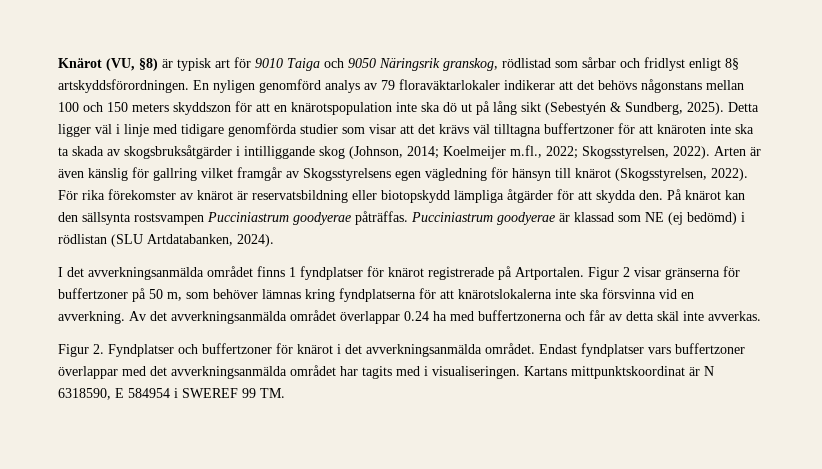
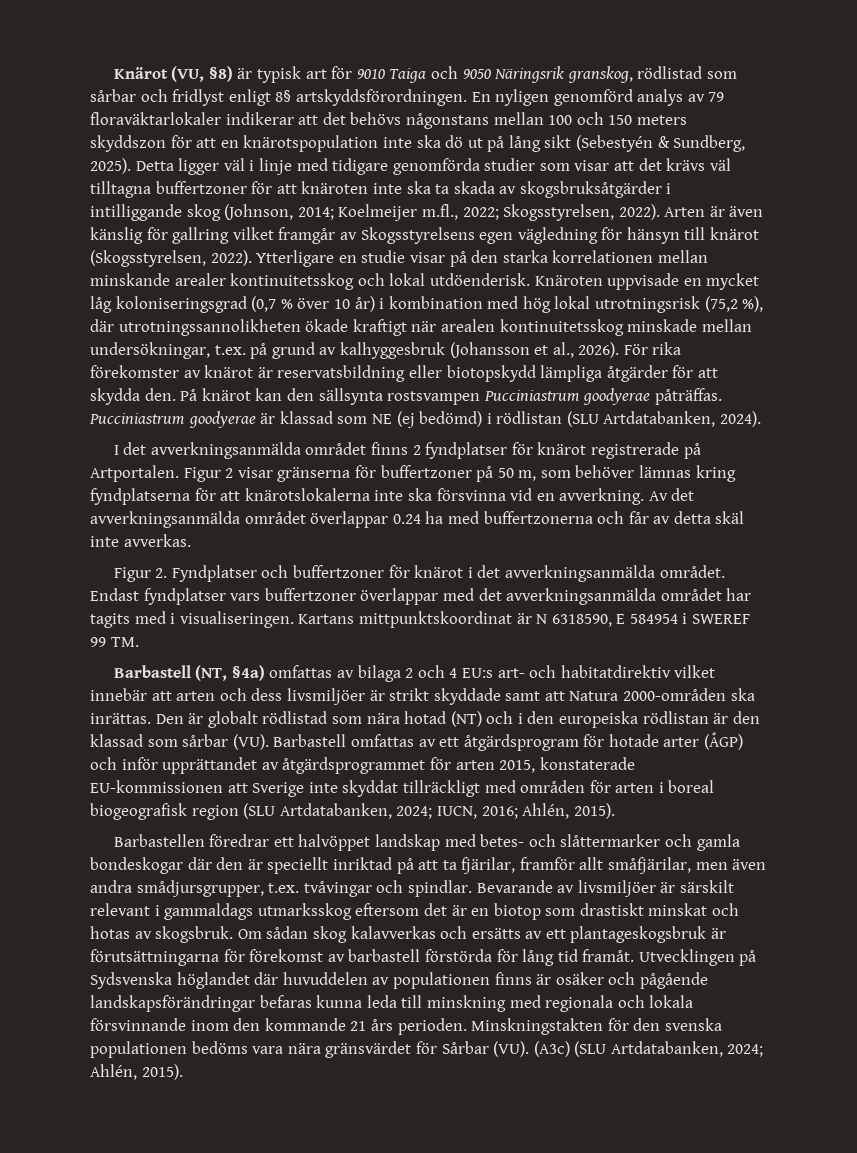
+ Ytterligare en studie visar på den starka korrelationen mellan minskande arealer kontinuitetsskog och lokal utdöenderisk. Knäroten uppvisade en mycket låg koloniseringsgrad (0,7 % över 10 år) i kombination med hög lokal utrotningsrisk (75,2 %), där utrotningssannolikheten ökade kraftigt när arealen kontinuitetsskog minskade mellan undersökningar, t.ex. på grund av kalhyggesbruk (Johansson et al., 2026).
- I det avverkningsanmälda området finns 1 fyndplatser för knärot registrerade på Artportalen.
+ I det avverkningsanmälda området finns 2 fyndplatser för knärot registrerade på Artportalen.
+ Barbastell (NT, §4a) omfattas av bilaga 2 och 4 EU:s art- och habitatdirektiv vilket innebär att arten och dess livsmiljöer är strikt skyddade samt att Natura 2000-områden ska inrättas. Den är globalt rödlistad som nära hotad (NT) och i den europeiska rödlistan är den klassad som sårbar (VU). Barbastell omfattas av ett åtgärdsprogram för hotade arter (ÅGP) och inför upprättandet av åtgärdsprogrammet för arten 2015, konstaterade EU-kommissionen att Sverige inte skyddat tillräckligt med områden för arten i boreal biogeografisk region (SLU Artdatabanken, 2024; IUCN, 2016; Ahlén, 2015).
+ Barbastellen föredrar ett halvöppet landskap med betes- och slåttermarker och gamla bondeskogar där den är speciellt inriktad på att ta fjärilar, framför allt småfjärilar, men även andra smådjursgrupper, t.ex. tvåvingar och spindlar. Bevarande av livsmiljöer är särskilt relevant i gammaldags utmarksskog eftersom det är en biotop som drastiskt minskat och hotas av skogsbruk. Om sådan skog kalavverkas och ersätts av ett plantageskogsbruk är förutsättningarna för förekomst av barbastell förstörda för lång tid framåt. Utvecklingen på Sydsvenska höglandet där huvuddelen av populationen finns är osäker och pågående landskapsförändringar befaras kunna leda till minskning med regionala och lokala försvinnande inom den kommande 21 års perioden. Minskningstakten för den svenska populationen bedöms vara nära gränsvärdet för Sårbar (VU). (A3c) (SLU Artdatabanken, 2024; Ahlén, 2015).

